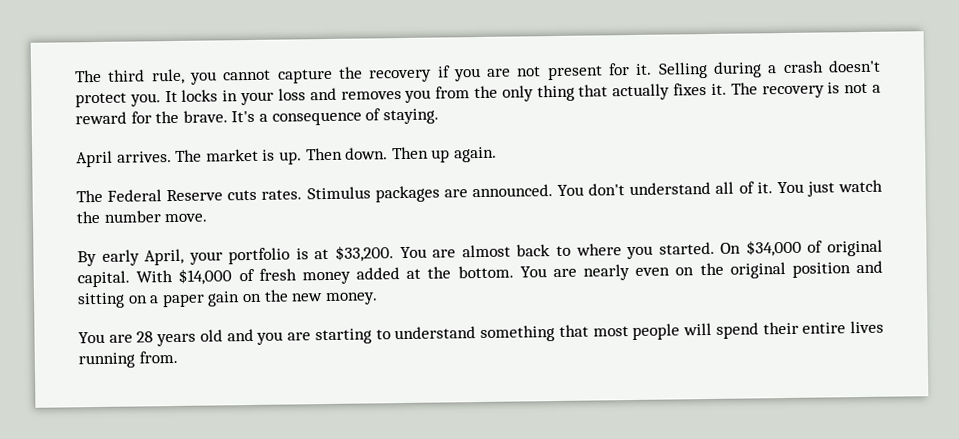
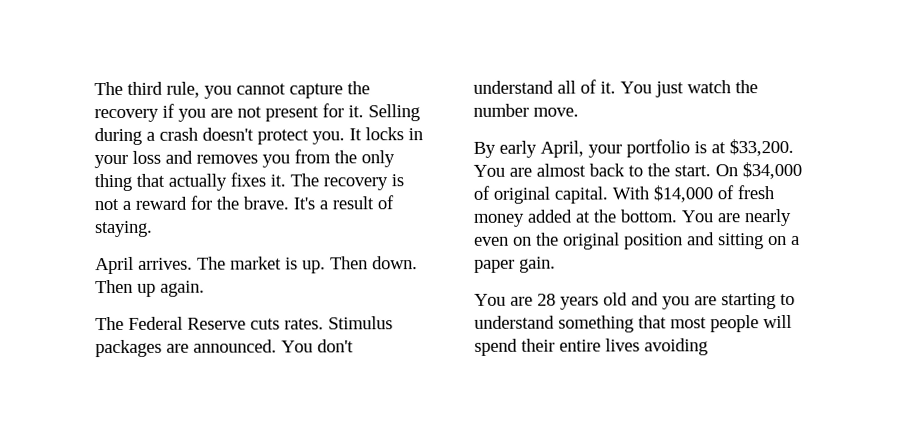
- It's a consequence of staying.
+ It's a result of staying.
- You are almost back to where you started.
+ You are almost back to the start.
- You are nearly even on the original position and sitting on a paper gain on the new money.
+ You are nearly even on the original position and sitting on a paper gain.
- You are 28 years old and you are starting to understand something that most people will spend their entire lives running from.
+ You are 28 years old and you are starting to understand something that most people will spend their entire lives avoiding

